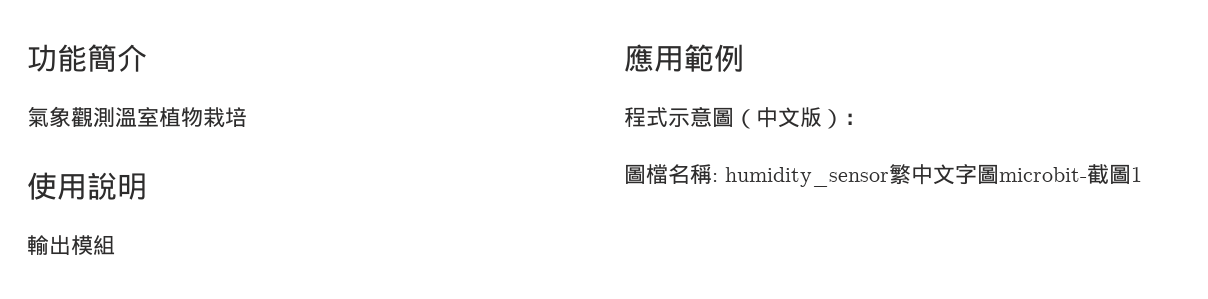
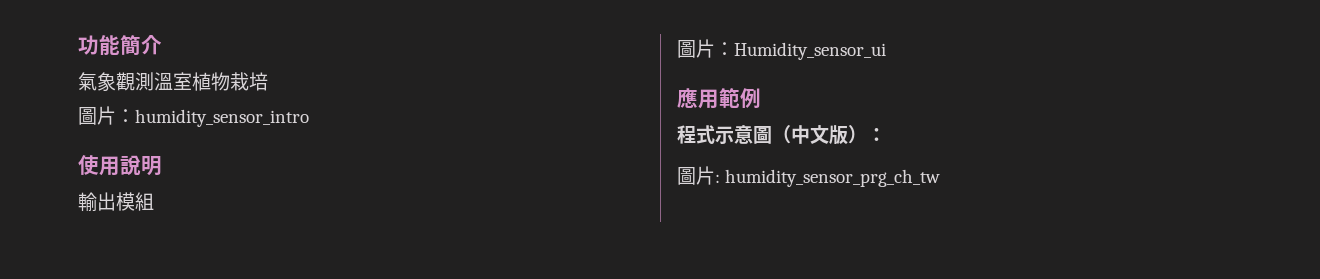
+ 圖片：humidity_sensor_intro
+ 圖片：Humidity_sensor_ui
- 圖檔名稱: humidity_sensor繁中文字圖microbit-截圖1
+ 圖片: humidity_sensor_prg_ch_tw

